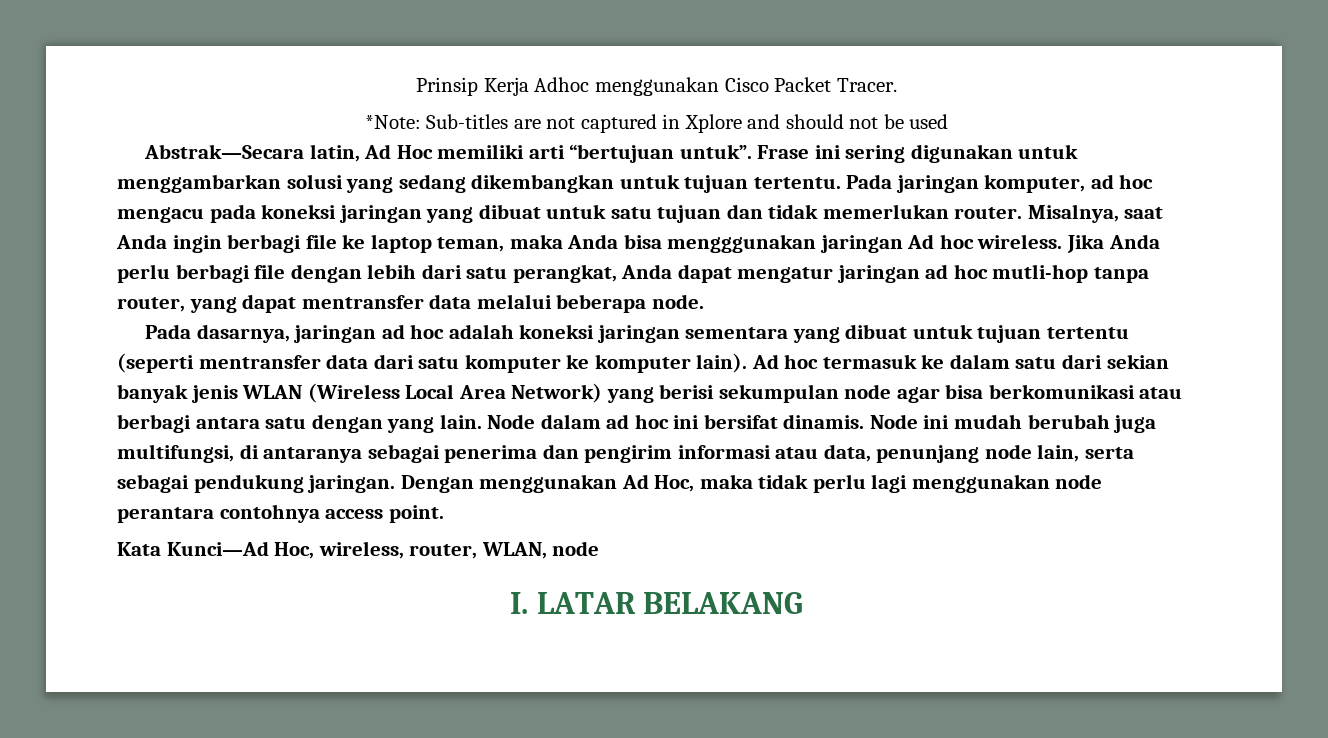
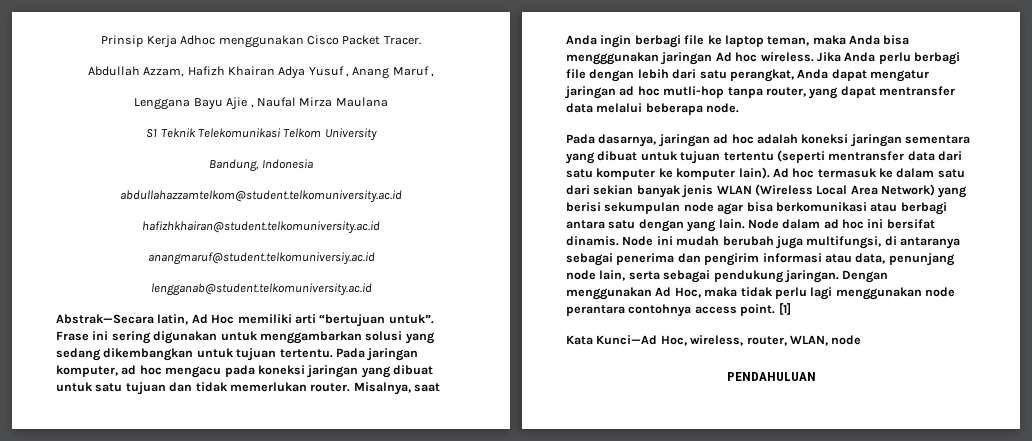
- *Note: Sub-titles are not captured in Xplore and should not be used
+ Abdullah Azzam, Hafizh Khairan Adya Yusuf , Anang Maruf ,
+ Lenggana Bayu Ajie , Naufal Mirza Maulana
+ S1 Teknik Telekomunikasi Telkom University
+ Bandung, Indonesia
+ abdullahazzamtelkom@student.telkomuniversity.ac.id
+ hafizhkhairan@student.telkomuniversity.ac.id
+ anangmaruf@student.telkomuniversiy.ac.id
+ lengganab@student.telkomuniversity.ac.id
+ [1]
- I. LATAR BELAKANG
+ PENDAHULUAN

